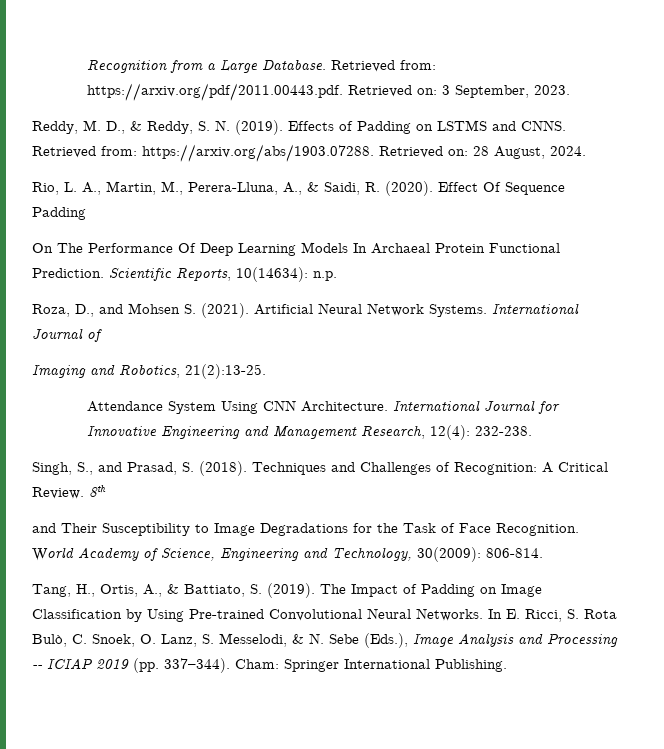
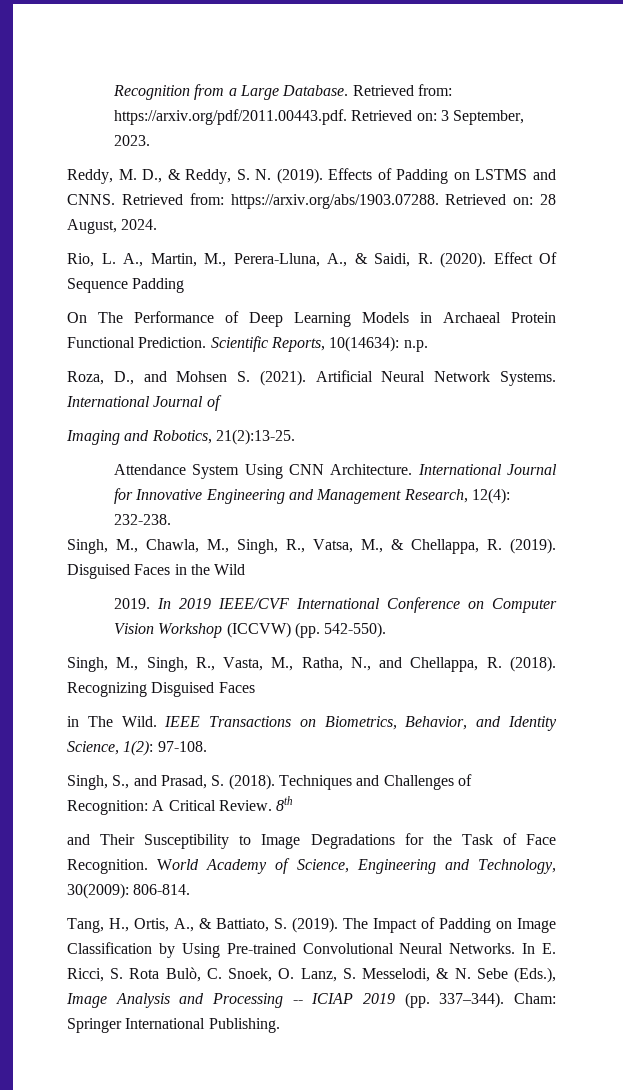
- On The Performance Of Deep Learning Models In Archaeal Protein Functional Prediction.
+ On The Performance of Deep Learning Models in Archaeal Protein Functional Prediction.
+ Singh, M., Chawla, M., Singh, R., Vatsa, M., & Chellappa, R. (2019). Disguised Faces in the Wild
+ 2019. In 2019 IEEE/CVF International Conference on Computer Vision Workshop (ICCVW) (pp. 542-550).
+ Singh, M., Singh, R., Vasta, M., Ratha, N., and Chellappa, R. (2018). Recognizing Disguised Faces
+ in The Wild. IEEE Transactions on Biometrics, Behavior, and Identity Science, 1(2): 97-108.

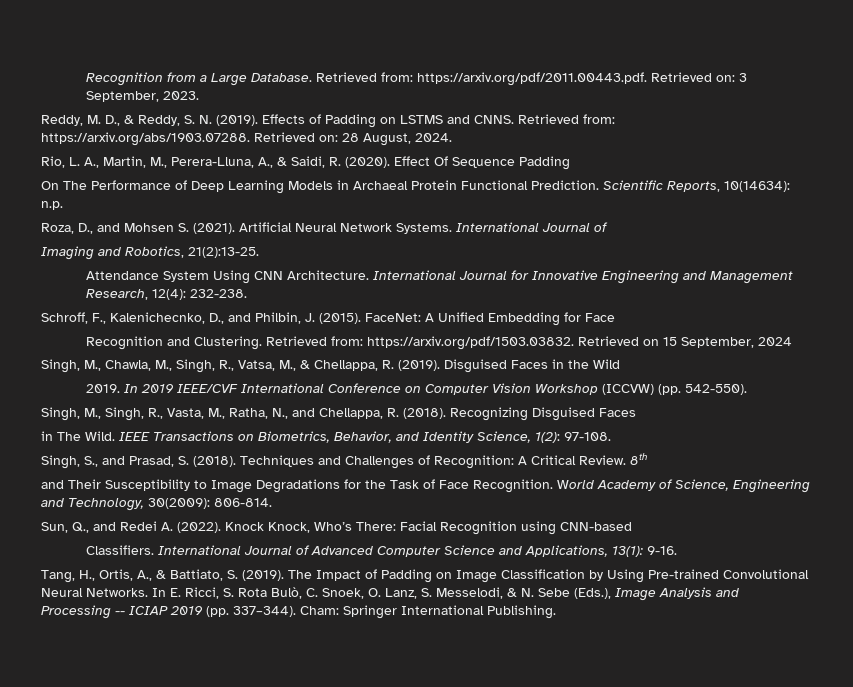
+ Schroff, F., Kalenichecnko, D., and Philbin, J. (2015). FaceNet: A Unified Embedding for Face
+ Recognition and Clustering. Retrieved from: https://arxiv.org/pdf/1503.03832. Retrieved on 15 September, 2024
+ Sun, Q., and Redei A. (2022). Knock Knock, Who’s There: Facial Recognition using CNN-based
+ Classifiers. International Journal of Advanced Computer Science and Applications, 13(1): 9-16.

